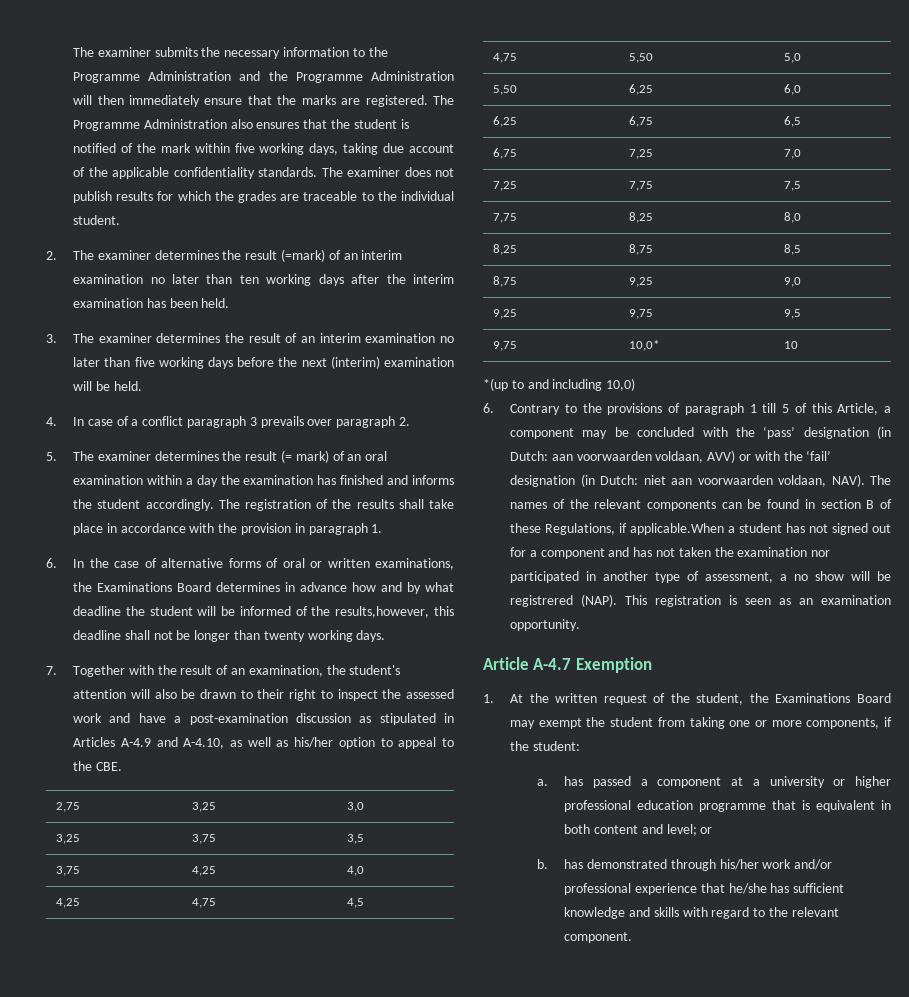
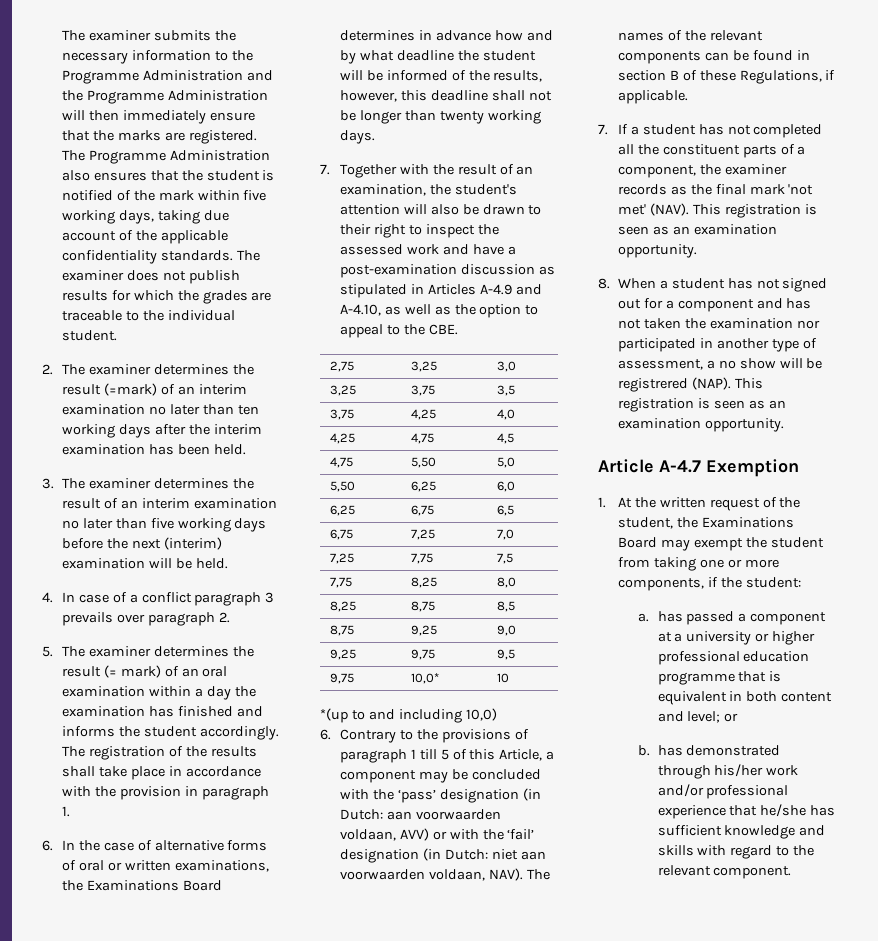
- 6. In the case of alternative forms of oral or written examinations, the Examinations Board determines in advance how and by what deadline the student will be informed of the results,however, this deadline shall not be longer than twenty working days.
+ 6. In the case of alternative forms of oral or written examinations, the Examinations Board determines in advance how and by what deadline the student will be informed of the results, however, this deadline shall not be longer than twenty working days.
- 7. Together with the result of an examination, the student's attention will also be drawn to their right to inspect the assessed work and have a post-examination discussion as stipulated in Articles A-4.9 and A-4.10, as well as his/her option to appeal to the CBE.
+ 7. Together with the result of an examination, the student's attention will also be drawn to their right to inspect the assessed work and have a post-examination discussion as stipulated in Articles A-4.9 and A-4.10, as well as the option to appeal to the CBE.
- The names of the relevant components can be found in section B of these Regulations, if applicable.When a student has not signed out for a component and has not taken the examination nor participated in another type of assessment, a no show will be registrered (NAP).
+ The names of the relevant components can be found in section B of these Regulations, if applicable.
+ 7. If a student has not completed all the constituent parts of a component, the examiner records as the final mark 'not met' (NAV). This registration is seen as an examination opportunity.
+ 8. When a student has not signed out for a component and has not taken the examination nor participated in another type of assessment, a no show will be registrered (NAP).

